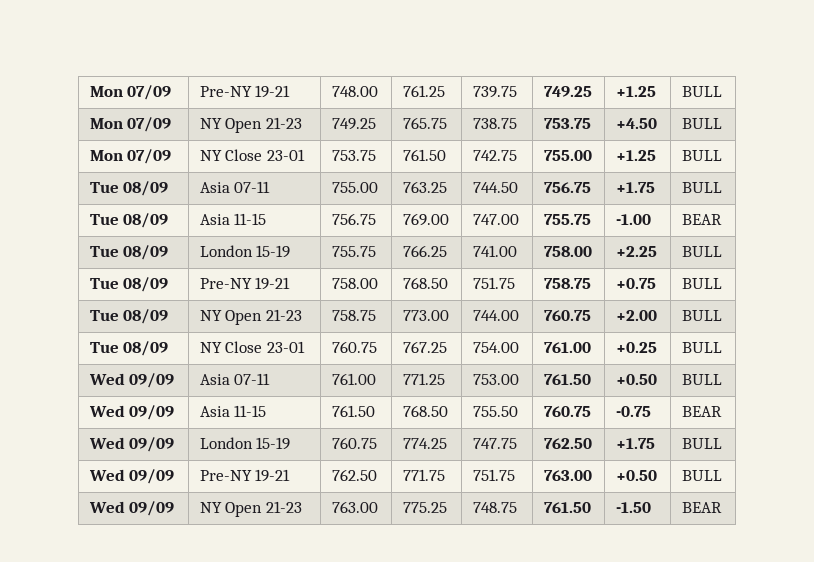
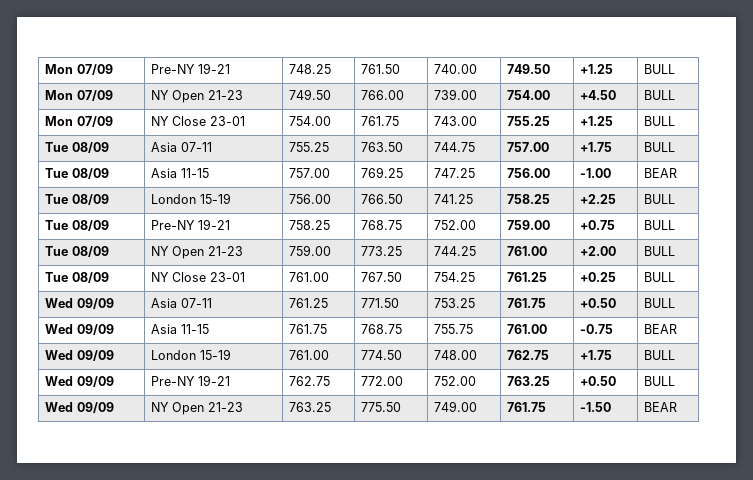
- Mon 07/09 | Pre-NY 19-21 | 748.00 | 761.25 | 739.75 | 749.25 | +1.25 | BULL
+ Mon 07/09 | Pre-NY 19-21 | 748.25 | 761.50 | 740.00 | 749.50 | +1.25 | BULL
- Mon 07/09 | NY Open 21-23 | 749.25 | 765.75 | 738.75 | 753.75 | +4.50 | BULL
+ Mon 07/09 | NY Open 21-23 | 749.50 | 766.00 | 739.00 | 754.00 | +4.50 | BULL
- Mon 07/09 | NY Close 23-01 | 753.75 | 761.50 | 742.75 | 755.00 | +1.25 | BULL
+ Mon 07/09 | NY Close 23-01 | 754.00 | 761.75 | 743.00 | 755.25 | +1.25 | BULL
- Tue 08/09 | Asia 07-11 | 755.00 | 763.25 | 744.50 | 756.75 | +1.75 | BULL
+ Tue 08/09 | Asia 07-11 | 755.25 | 763.50 | 744.75 | 757.00 | +1.75 | BULL
- Tue 08/09 | Asia 11-15 | 756.75 | 769.00 | 747.00 | 755.75 | -1.00 | BEAR
+ Tue 08/09 | Asia 11-15 | 757.00 | 769.25 | 747.25 | 756.00 | -1.00 | BEAR
- Tue 08/09 | London 15-19 | 755.75 | 766.25 | 741.00 | 758.00 | +2.25 | BULL
+ Tue 08/09 | London 15-19 | 756.00 | 766.50 | 741.25 | 758.25 | +2.25 | BULL
- Tue 08/09 | Pre-NY 19-21 | 758.00 | 768.50 | 751.75 | 758.75 | +0.75 | BULL
+ Tue 08/09 | Pre-NY 19-21 | 758.25 | 768.75 | 752.00 | 759.00 | +0.75 | BULL
- Tue 08/09 | NY Open 21-23 | 758.75 | 773.00 | 744.00 | 760.75 | +2.00 | BULL
+ Tue 08/09 | NY Open 21-23 | 759.00 | 773.25 | 744.25 | 761.00 | +2.00 | BULL
- Tue 08/09 | NY Close 23-01 | 760.75 | 767.25 | 754.00 | 761.00 | +0.25 | BULL
+ Tue 08/09 | NY Close 23-01 | 761.00 | 767.50 | 754.25 | 761.25 | +0.25 | BULL
- Wed 09/09 | Asia 07-11 | 761.00 | 771.25 | 753.00 | 761.50 | +0.50 | BULL
+ Wed 09/09 | Asia 07-11 | 761.25 | 771.50 | 753.25 | 761.75 | +0.50 | BULL
- Wed 09/09 | Asia 11-15 | 761.50 | 768.50 | 755.50 | 760.75 | -0.75 | BEAR
+ Wed 09/09 | Asia 11-15 | 761.75 | 768.75 | 755.75 | 761.00 | -0.75 | BEAR
- Wed 09/09 | London 15-19 | 760.75 | 774.25 | 747.75 | 762.50 | +1.75 | BULL
+ Wed 09/09 | London 15-19 | 761.00 | 774.50 | 748.00 | 762.75 | +1.75 | BULL
- Wed 09/09 | Pre-NY 19-21 | 762.50 | 771.75 | 751.75 | 763.00 | +0.50 | BULL
+ Wed 09/09 | Pre-NY 19-21 | 762.75 | 772.00 | 752.00 | 763.25 | +0.50 | BULL
- Wed 09/09 | NY Open 21-23 | 763.00 | 775.25 | 748.75 | 761.50 | -1.50 | BEAR
+ Wed 09/09 | NY Open 21-23 | 763.25 | 775.50 | 749.00 | 761.75 | -1.50 | BEAR

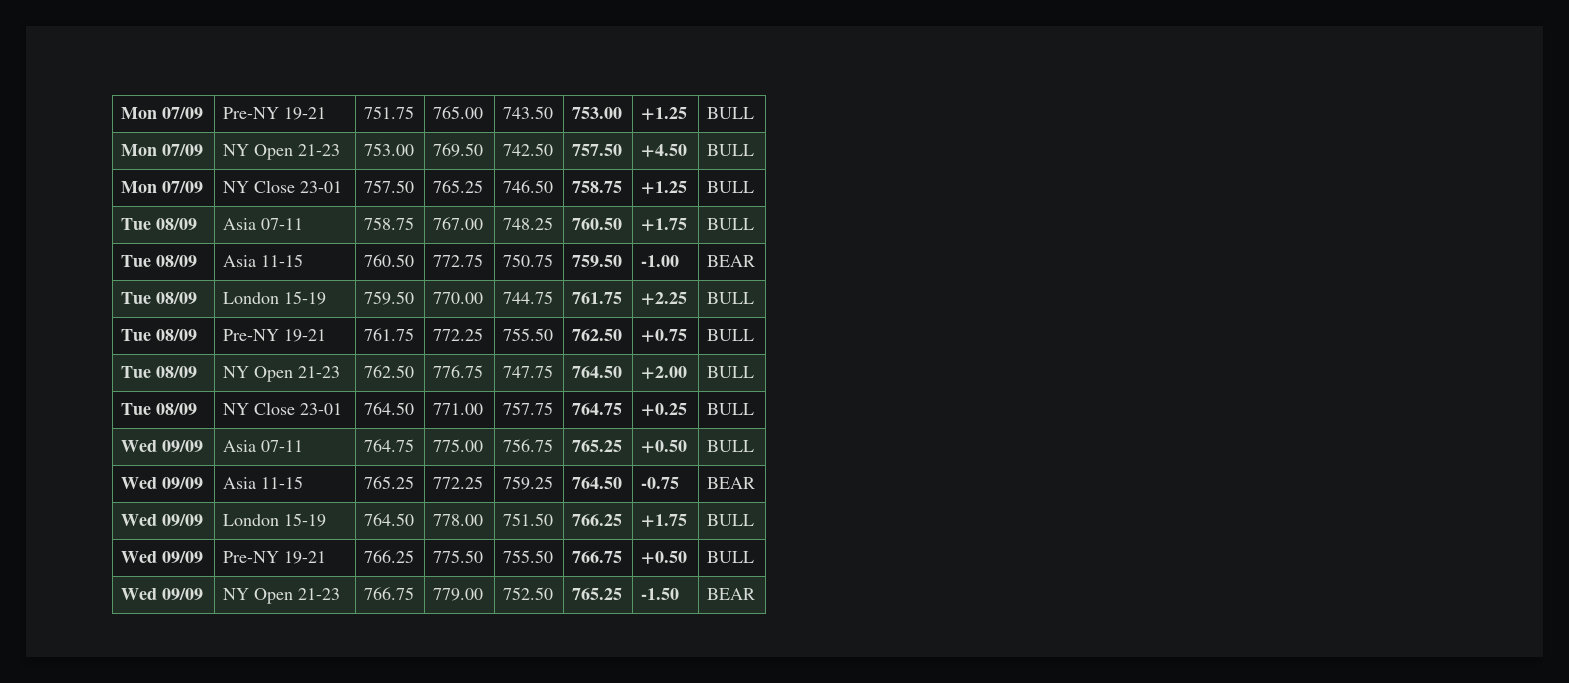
- Mon 07/09 | Pre-NY 19-21 | 748.25 | 761.50 | 740.00 | 749.50 | +1.25 | BULL
+ Mon 07/09 | Pre-NY 19-21 | 751.75 | 765.00 | 743.50 | 753.00 | +1.25 | BULL
- Mon 07/09 | NY Open 21-23 | 749.50 | 766.00 | 739.00 | 754.00 | +4.50 | BULL
+ Mon 07/09 | NY Open 21-23 | 753.00 | 769.50 | 742.50 | 757.50 | +4.50 | BULL
- Mon 07/09 | NY Close 23-01 | 754.00 | 761.75 | 743.00 | 755.25 | +1.25 | BULL
+ Mon 07/09 | NY Close 23-01 | 757.50 | 765.25 | 746.50 | 758.75 | +1.25 | BULL
- Tue 08/09 | Asia 07-11 | 755.25 | 763.50 | 744.75 | 757.00 | +1.75 | BULL
+ Tue 08/09 | Asia 07-11 | 758.75 | 767.00 | 748.25 | 760.50 | +1.75 | BULL
- Tue 08/09 | Asia 11-15 | 757.00 | 769.25 | 747.25 | 756.00 | -1.00 | BEAR
+ Tue 08/09 | Asia 11-15 | 760.50 | 772.75 | 750.75 | 759.50 | -1.00 | BEAR
- Tue 08/09 | London 15-19 | 756.00 | 766.50 | 741.25 | 758.25 | +2.25 | BULL
+ Tue 08/09 | London 15-19 | 759.50 | 770.00 | 744.75 | 761.75 | +2.25 | BULL
- Tue 08/09 | Pre-NY 19-21 | 758.25 | 768.75 | 752.00 | 759.00 | +0.75 | BULL
+ Tue 08/09 | Pre-NY 19-21 | 761.75 | 772.25 | 755.50 | 762.50 | +0.75 | BULL
- Tue 08/09 | NY Open 21-23 | 759.00 | 773.25 | 744.25 | 761.00 | +2.00 | BULL
+ Tue 08/09 | NY Open 21-23 | 762.50 | 776.75 | 747.75 | 764.50 | +2.00 | BULL
- Tue 08/09 | NY Close 23-01 | 761.00 | 767.50 | 754.25 | 761.25 | +0.25 | BULL
+ Tue 08/09 | NY Close 23-01 | 764.50 | 771.00 | 757.75 | 764.75 | +0.25 | BULL
- Wed 09/09 | Asia 07-11 | 761.25 | 771.50 | 753.25 | 761.75 | +0.50 | BULL
+ Wed 09/09 | Asia 07-11 | 764.75 | 775.00 | 756.75 | 765.25 | +0.50 | BULL
- Wed 09/09 | Asia 11-15 | 761.75 | 768.75 | 755.75 | 761.00 | -0.75 | BEAR
+ Wed 09/09 | Asia 11-15 | 765.25 | 772.25 | 759.25 | 764.50 | -0.75 | BEAR
- Wed 09/09 | London 15-19 | 761.00 | 774.50 | 748.00 | 762.75 | +1.75 | BULL
+ Wed 09/09 | London 15-19 | 764.50 | 778.00 | 751.50 | 766.25 | +1.75 | BULL
- Wed 09/09 | Pre-NY 19-21 | 762.75 | 772.00 | 752.00 | 763.25 | +0.50 | BULL
+ Wed 09/09 | Pre-NY 19-21 | 766.25 | 775.50 | 755.50 | 766.75 | +0.50 | BULL
- Wed 09/09 | NY Open 21-23 | 763.25 | 775.50 | 749.00 | 761.75 | -1.50 | BEAR
+ Wed 09/09 | NY Open 21-23 | 766.75 | 779.00 | 752.50 | 765.25 | -1.50 | BEAR

